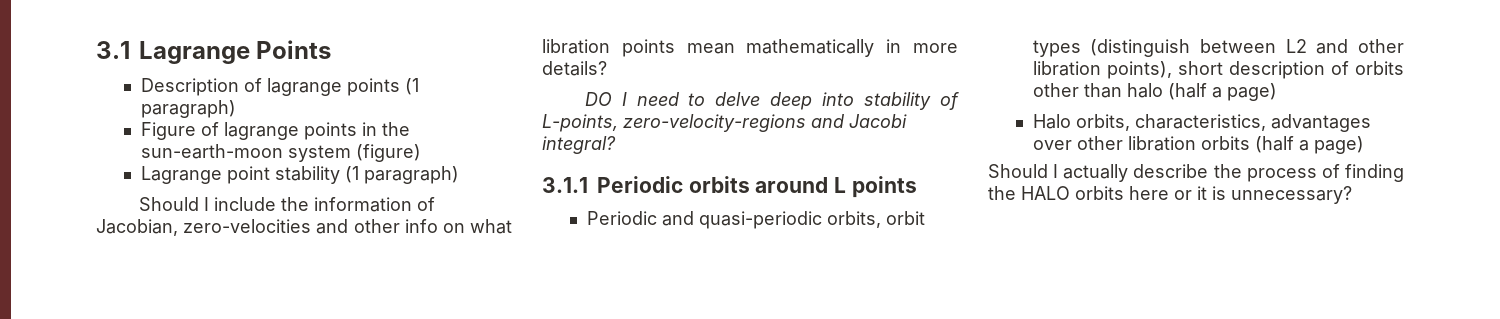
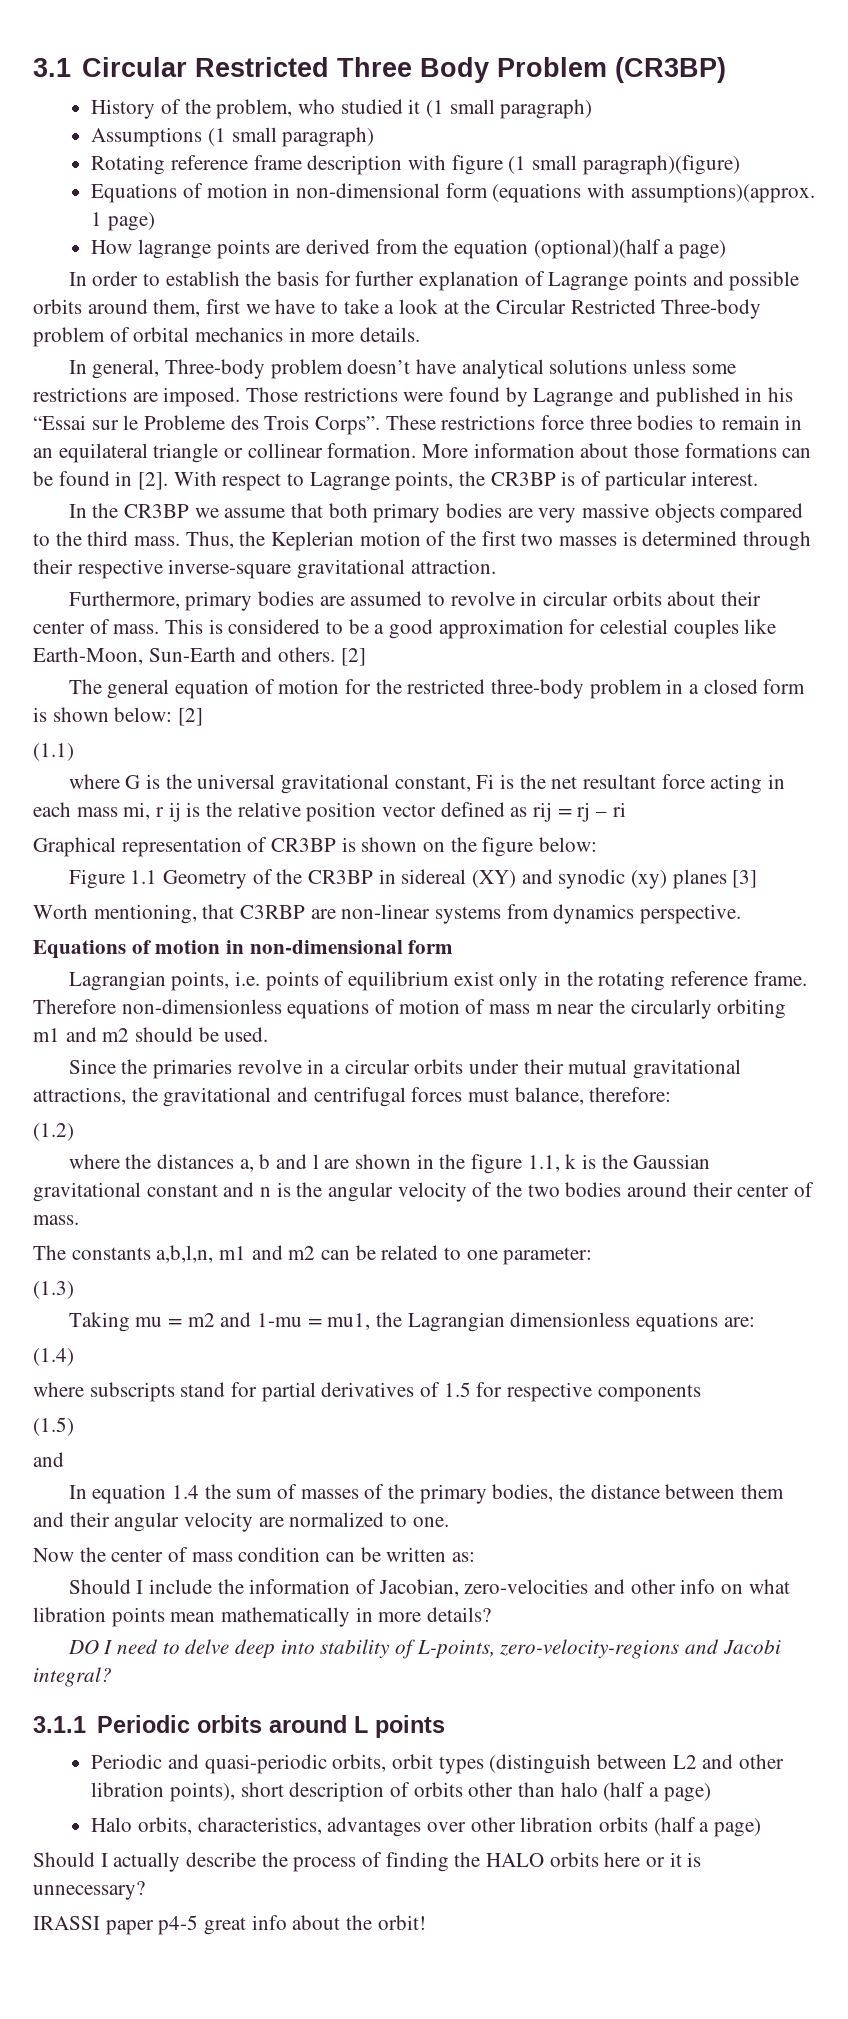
- 3.1 Lagrange Points
- Description of lagrange points (1 paragraph)
- Figure of lagrange points in the sun-earth-moon system (figure)
- Lagrange point stability (1 paragraph)
+ 3.1 Circular Restricted Three Body Problem (CR3BP)
+ History of the problem, who studied it (1 small paragraph)
+ Assumptions (1 small paragraph)
+ Rotating reference frame description with figure (1 small paragraph)(figure)
+ Equations of motion in non-dimensional form (equations with assumptions)(approx. 1 page)
+ How lagrange points are derived from the equation (optional)(half a page)
+ In order to establish the basis for further explanation of Lagrange points and possible orbits around them, first we have to take a look at the Circular Restricted Three-body problem of orbital mechanics in more details.
+ In general, Three-body problem doesn’t have analytical solutions unless some restrictions are imposed. Those restrictions were found by Lagrange and published in his “Essai sur le Probleme des Trois Corps”. These restrictions force three bodies to remain in an equilateral triangle or collinear formation. More information about those formations can be found in [2]. With respect to Lagrange points, the CR3BP is of particular interest.
+ In the CR3BP we assume that both primary bodies are very massive objects compared to the third mass. Thus, the Keplerian motion of the first two masses is determined through their respective inverse-square gravitational attraction.
+ Furthermore, primary bodies are assumed to revolve in circular orbits about their center of mass. This is considered to be a good approximation for celestial couples like Earth-Moon, Sun-Earth and others. [2]
+ The general equation of motion for the restricted three-body problem in a closed form is shown below: [2]
+ (1.1)
+ where G is the universal gravitational constant, Fi is the net resultant force acting in each mass mi, r ij is the relative position vector defined as rij = rj – ri
+ Graphical representation of CR3BP is shown on the figure below:
+ Figure 1.1 Geometry of the CR3BP in sidereal (XY) and synodic (xy) planes [3]
+ Worth mentioning, that C3RBP are non-linear systems from dynamics perspective.
+ Equations of motion in non-dimensional form
+ Lagrangian points, i.e. points of equilibrium exist only in the rotating reference frame. Therefore non-dimensionless equations of motion of mass m near the circularly orbiting m1 and m2 should be used.
+ Since the primaries revolve in a circular orbits under their mutual gravitational attractions, the gravitational and centrifugal forces must balance, therefore:
+ (1.2)
+ where the distances a, b and l are shown in the figure 1.1, k is the Gaussian gravitational constant and n is the angular velocity of the two bodies around their center of mass.
+ The constants a,b,l,n, m1 and m2 can be related to one parameter:
+ (1.3)
+ Taking mu = m2 and 1-mu = mu1, the Lagrangian dimensionless equations are:
+ (1.4)
+ where subscripts stand for partial derivatives of 1.5 for respective components
+ (1.5)
+ and
+ In equation 1.4 the sum of masses of the primary bodies, the distance between them and their angular velocity are normalized to one.
+ Now the center of mass condition can be written as:
+ IRASSI paper p4-5 great info about the orbit!

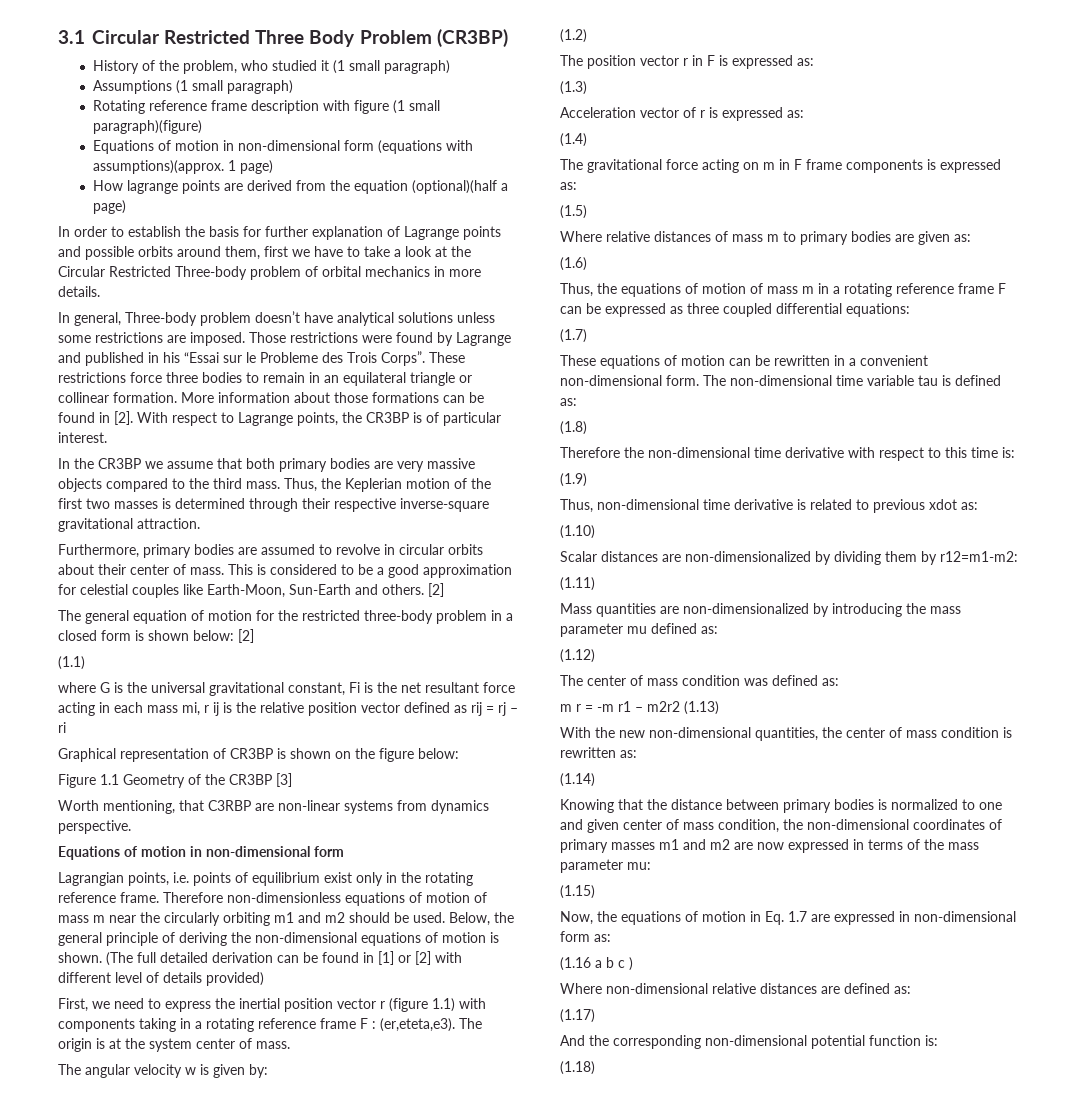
- Figure 1.1 Geometry of the CR3BP in sidereal (XY) and synodic (xy) planes [3]
+ Figure 1.1 Geometry of the CR3BP [3]
- Therefore non-dimensionless equations of motion of mass m near the circularly orbiting m1 and m2 should be used.
- Since the primaries revolve in a circular orbits under their mutual gravitational attractions, the gravitational and centrifugal forces must balance, therefore:
+ Therefore non-dimensionless equations of motion of mass m near the circularly orbiting m1 and m2 should be used. Below, the general principle of deriving the non-dimensional equations of motion is shown. (The full detailed derivation can be found in [1] or [2] with different level of details provided)
+ First, we need to express the inertial position vector r (figure 1.1) with components taking in a rotating reference frame F : (er,eteta,e3). The origin is at the system center of mass.
+ The angular velocity w is given by:
  (1.2)
- where the distances a, b and l are shown in the figure 1.1, k is the Gaussian gravitational constant and n is the angular velocity of the two bodies around their center of mass.
- The constants a,b,l,n, m1 and m2 can be related to one parameter:
+ The position vector r in F is expressed as:
  (1.3)
- Taking mu = m2 and 1-mu = mu1, the Lagrangian dimensionless equations are:
+ Acceleration vector of r is expressed as:
  (1.4)
- where subscripts stand for partial derivatives of 1.5 for respective components
+ The gravitational force acting on m in F frame components is expressed as:
  (1.5)
- and
- In equation 1.4 the sum of masses of the primary bodies, the distance between them and their angular velocity are normalized to one.
- Now the center of mass condition can be written as:
- Should I include the information of Jacobian, zero-velocities and other info on what libration points mean mathematically in more details?
- DO I need to delve deep into stability of L-points, zero-velocity-regions and Jacobi integral?
- 3.1.1 Periodic orbits around L points
- Periodic and quasi-periodic orbits, orbit types (distinguish between L2 and other libration points), short description of orbits other than halo (half a page)
- Halo orbits, characteristics, advantages over other libration orbits (half a page)
- Should I actually describe the process of finding the HALO orbits here or it is unnecessary?
- IRASSI paper p4-5 great info about the orbit!
+ Where relative distances of mass m to primary bodies are given as:
+ (1.6)
+ Thus, the equations of motion of mass m in a rotating reference frame F can be expressed as three coupled differential equations:
+ (1.7)
+ These equations of motion can be rewritten in a convenient non-dimensional form. The non-dimensional time variable tau is defined as:
+ (1.8)
+ Therefore the non-dimensional time derivative with respect to this time is:
+ (1.9)
+ Thus, non-dimensional time derivative is related to previous xdot as:
+ (1.10)
+ Scalar distances are non-dimensionalized by dividing them by r12=m1-m2:
+ (1.11)
+ Mass quantities are non-dimensionalized by introducing the mass parameter mu defined as:
+ (1.12)
+ The center of mass condition was defined as:
+ m r = -m r1 – m2r2 (1.13)
+ With the new non-dimensional quantities, the center of mass condition is rewritten as:
+ (1.14)
+ Knowing that the distance between primary bodies is normalized to one and given center of mass condition, the non-dimensional coordinates of primary masses m1 and m2 are now expressed in terms of the mass parameter mu:
+ (1.15)
+ Now, the equations of motion in Eq. 1.7 are expressed in non-dimensional form as:
+ (1.16 a b c )
+ Where non-dimensional relative distances are defined as:
+ (1.17)
+ And the corresponding non-dimensional potential function is:
+ (1.18)

